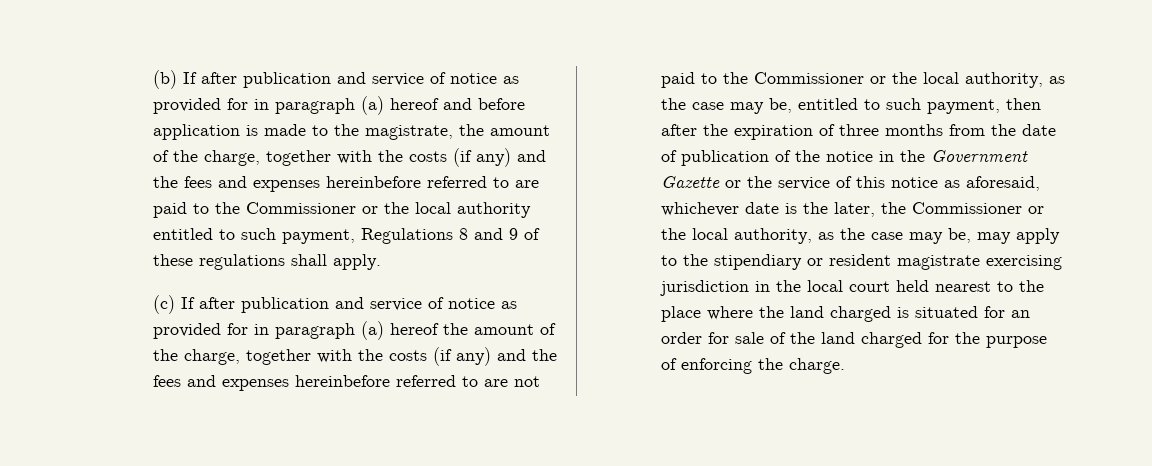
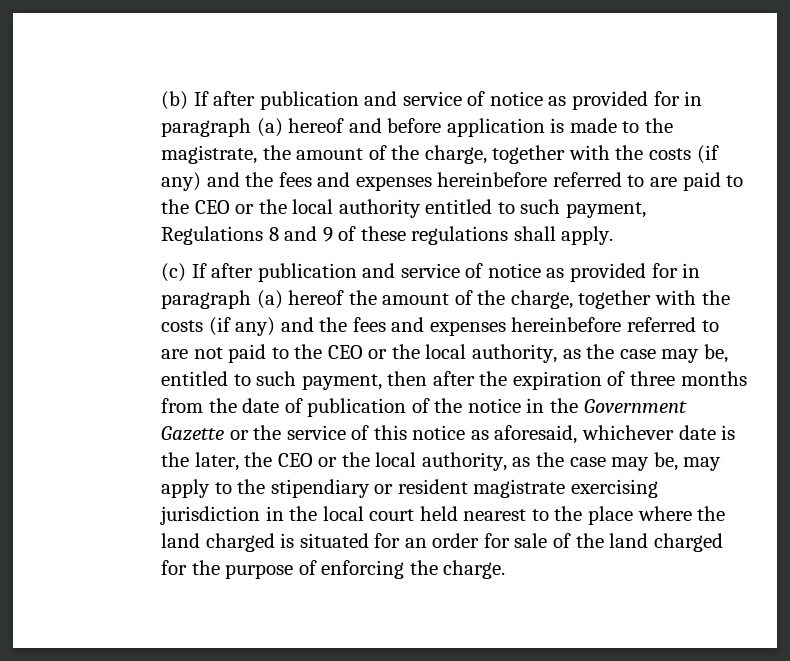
- (b) If after publication and service of notice as provided for in paragraph (a) hereof and before application is made to the magistrate, the amount of the charge, together with the costs (if any) and the fees and expenses hereinbefore referred to are paid to the Commissioner or the local authority entitled to such payment, Regulations 8 and 9 of these regulations shall apply.
+ (b) If after publication and service of notice as provided for in paragraph (a) hereof and before application is made to the magistrate, the amount of the charge, together with the costs (if any) and the fees and expenses hereinbefore referred to are paid to the CEO or the local authority entitled to such payment, Regulations 8 and 9 of these regulations shall apply.
- (c) If after publication and service of notice as provided for in paragraph (a) hereof the amount of the charge, together with the costs (if any) and the fees and expenses hereinbefore referred to are not paid to the Commissioner or the local authority, as the case may be, entitled to such payment, then after the expiration of three months from the date of publication of the notice in the Government Gazette or the service of this notice as aforesaid, whichever date is the later, the Commissioner or the local authority, as the case may be, may apply to the stipendiary or resident magistrate exercising jurisdiction in the local court held nearest to the place where the land charged is situated for an order for sale of the land charged for the purpose of enforcing the charge.
+ (c) If after publication and service of notice as provided for in paragraph (a) hereof the amount of the charge, together with the costs (if any) and the fees and expenses hereinbefore referred to are not paid to the CEO or the local authority, as the case may be, entitled to such payment, then after the expiration of three months from the date of publication of the notice in the Government Gazette or the service of this notice as aforesaid, whichever date is the later, the CEO or the local authority, as the case may be, may apply to the stipendiary or resident magistrate exercising jurisdiction in the local court held nearest to the place where the land charged is situated for an order for sale of the land charged for the purpose of enforcing the charge.

